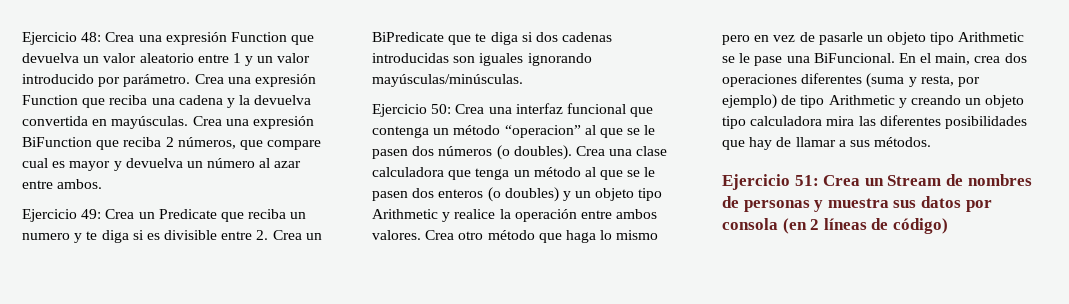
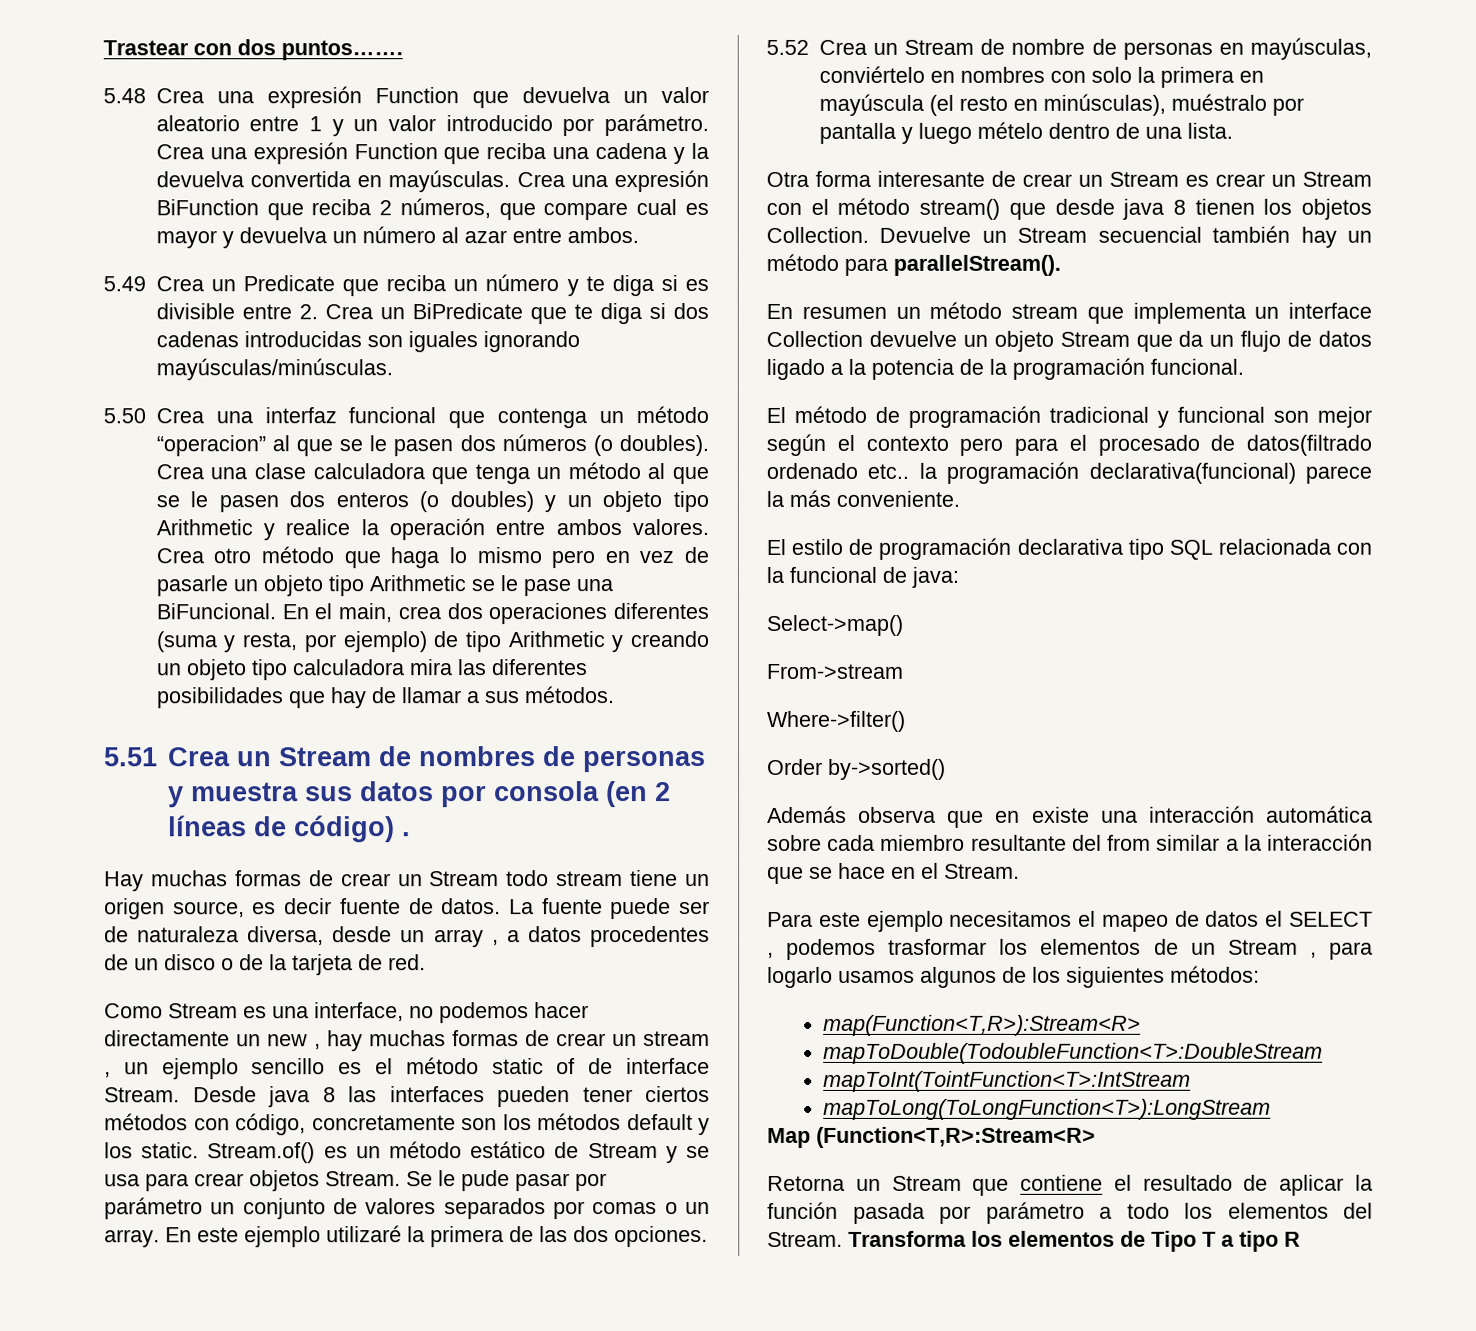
- Ejercicio 48: Crea una expresión Function que devuelva un valor aleatorio entre 1 y un valor introducido por parámetro.
+ Trastear con dos puntos…….
+ 5.48 Crea una expresión Function que devuelva un valor aleatorio entre 1 y un valor introducido por parámetro.
- Ejercicio 49: Crea un Predicate que reciba un numero y te diga si es divisible entre 2. Crea un BiPredicate que te diga si dos cadenas introducidas son iguales ignorando mayúsculas/minúsculas.
+ 5.49 Crea un Predicate que reciba un número y te diga si es divisible entre 2. Crea un BiPredicate que te diga si dos cadenas introducidas son iguales ignorando mayúsculas/minúsculas.
- Ejercicio 50: Crea una interfaz funcional que contenga un método “operacion” al que se le pasen dos números (o doubles).
+ 5.50 Crea una interfaz funcional que contenga un método “operacion” al que se le pasen dos números (o doubles).
- Ejercicio 51: Crea un Stream de nombres de personas y muestra sus datos por consola (en 2 líneas de código)
+ 5.51 Crea un Stream de nombres de personas y muestra sus datos por consola (en 2 líneas de código) .
+ Hay muchas formas de crear un Stream todo stream tiene un origen source, es decir fuente de datos. La fuente puede ser de naturaleza diversa, desde un array , a datos procedentes de un disco o de la tarjeta de red.
+ Como Stream es una interface, no podemos hacer directamente un new , hay muchas formas de crear un stream , un ejemplo sencillo es el método static of de interface Stream. Desde java 8 las interfaces pueden tener ciertos métodos con código, concretamente son los métodos default y los static. Stream.of() es un método estático de Stream y se usa para crear objetos Stream. Se le pude pasar por parámetro un conjunto de valores separados por comas o un array. En este ejemplo utilizaré la primera de las dos opciones.
+ 5.52 Crea un Stream de nombre de personas en mayúsculas, conviértelo en nombres con solo la primera en mayúscula (el resto en minúsculas), muéstralo por pantalla y luego mételo dentro de una lista.
+ Otra forma interesante de crear un Stream es crear un Stream con el método stream() que desde java 8 tienen los objetos Collection. Devuelve un Stream secuencial también hay un método para parallelStream().
+ En resumen un método stream que implementa un interface Collection devuelve un objeto Stream que da un flujo de datos ligado a la potencia de la programación funcional.
+ El método de programación tradicional y funcional son mejor según el contexto pero para el procesado de datos(filtrado ordenado etc.. la programación declarativa(funcional) parece la más conveniente.
+ El estilo de programación declarativa tipo SQL relacionada con la funcional de java:
+ Select->map()
+ From->stream
+ Where->filter()
+ Order by->sorted()
+ Además observa que en existe una interacción automática sobre cada miembro resultante del from similar a la interacción que se hace en el Stream.
+ Para este ejemplo necesitamos el mapeo de datos el SELECT , podemos trasformar los elementos de un Stream , para logarlo usamos algunos de los siguientes métodos:
+ map(Function<T,R>):Stream<R>
+ mapToDouble(TodoubleFunction<T>:DoubleStream
+ mapToInt(TointFunction<T>:IntStream
+ mapToLong(ToLongFunction<T>):LongStream
+ Map (Function<T,R>:Stream<R>
+ Retorna un Stream que contiene el resultado de aplicar la función pasada por parámetro a todo los elementos del Stream. Transforma los elementos de Tipo T a tipo R

